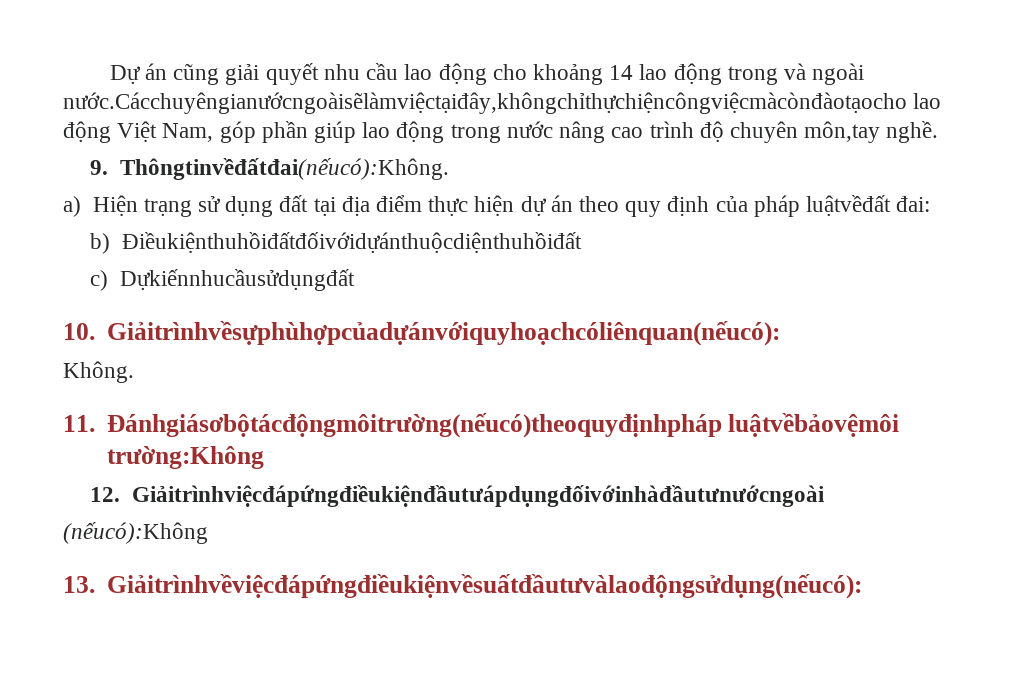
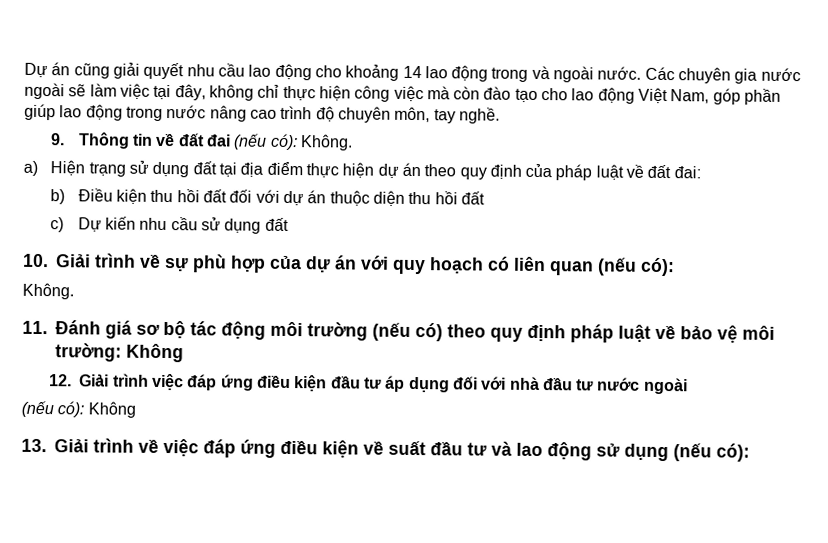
- Dự án cũng giải quyết nhu cầu lao động cho khoảng 14 lao động trong và ngoài nước.Cácchuyêngianướcngoàisẽlàmviệctạiđây,khôngchỉthựchiệncôngviệcmàcònđàotạocho lao động Việt Nam, góp phần giúp lao động trong nước nâng cao trình độ chuyên môn,tay nghề.
+ Dự án cũng giải quyết nhu cầu lao động cho khoảng 14 lao động trong và ngoài nước. Các chuyên gia nước ngoài sẽ làm việc tại đây, không chỉ thực hiện công việc mà còn đào tạo cho lao động Việt Nam, góp phần giúp lao động trong nước nâng cao trình độ chuyên môn, tay nghề.
- 9. Thôngtinvềđấtđai(nếucó):Không.
+ 9. Thông tin về đất đai (nếu có): Không.
- a) Hiện trạng sử dụng đất tại địa điểm thực hiện dự án theo quy định của pháp luậtvềđất đai:
+ a) Hiện trạng sử dụng đất tại địa điểm thực hiện dự án theo quy định của pháp luật về đất đai:
- b) Điềukiệnthuhồiđấtđốivớidựánthuộcdiệnthuhồiđất
- c) Dựkiếnnhucầusửdụngđất
- 10. Giảitrìnhvềsựphùhợpcủadựánvớiquyhoạchcóliênquan(nếucó):
+ b) Điều kiện thu hồi đất đối với dự án thuộc diện thu hồi đất
+ c) Dự kiến nhu cầu sử dụng đất
+ 10. Giải trình về sự phù hợp của dự án với quy hoạch có liên quan (nếu có):
  Không.
- 11. Đánhgiásơbộtácđộngmôitrường(nếucó)theoquyđịnhpháp luậtvềbảovệmôi trường:Không
- 12. Giảitrìnhviệcđápứngđiềukiệnđầutưápdụngđốivớinhàđầutưnướcngoài
- (nếucó):Không
- 13. Giảitrìnhvềviệcđápứngđiềukiệnvềsuấtđầutưvàlaođộngsửdụng(nếucó):
+ 11. Đánh giá sơ bộ tác động môi trường (nếu có) theo quy định pháp luật về bảo vệ môi trường: Không
+ 12. Giải trình việc đáp ứng điều kiện đầu tư áp dụng đối với nhà đầu tư nước ngoài
+ (nếu có): Không
+ 13. Giải trình về việc đáp ứng điều kiện về suất đầu tư và lao động sử dụng (nếu có):

